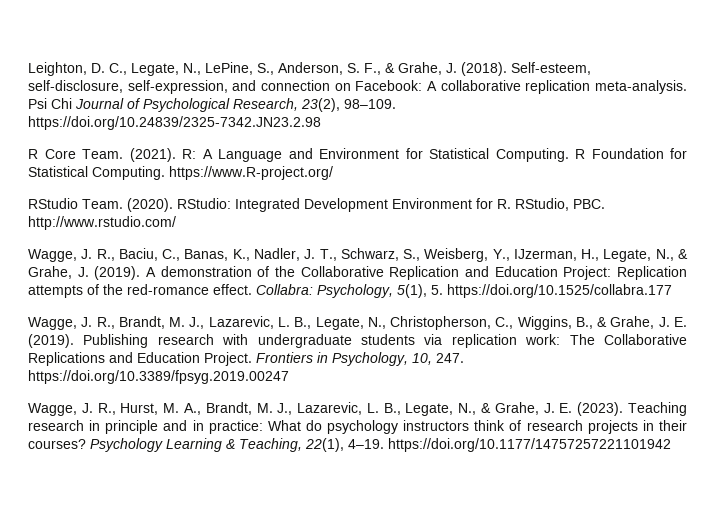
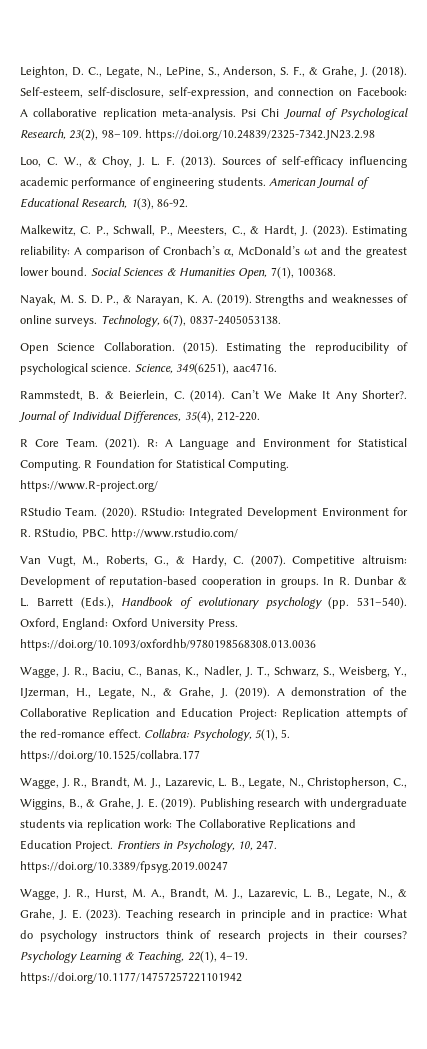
+ Loo, C. W., & Choy, J. L. F. (2013). Sources of self-efficacy influencing academic performance of engineering students. American Journal of Educational Research, 1(3), 86-92.
+ Malkewitz, C. P., Schwall, P., Meesters, C., & Hardt, J. (2023). Estimating reliability: A comparison of Cronbach’s α, McDonald’s ωt and the greatest lower bound. Social Sciences & Humanities Open, 7(1), 100368.
+ Nayak, M. S. D. P., & Narayan, K. A. (2019). Strengths and weaknesses of online surveys. Technology, 6(7), 0837-2405053138.
+ Open Science Collaboration. (2015). Estimating the reproducibility of psychological science. Science, 349(6251), aac4716.
+ Rammstedt, B. & Beierlein, C. (2014). Can’t We Make It Any Shorter?. Journal of Individual Differences, 35(4), 212-220.
+ Van Vugt, M., Roberts, G., & Hardy, C. (2007). Competitive altruism: Development of reputation-based cooperation in groups. In R. Dunbar & L. Barrett (Eds.), Handbook of evolutionary psychology (pp. 531–540). Oxford, England: Oxford University Press. https://doi.org/10.1093/oxfordhb/9780198568308.013.0036

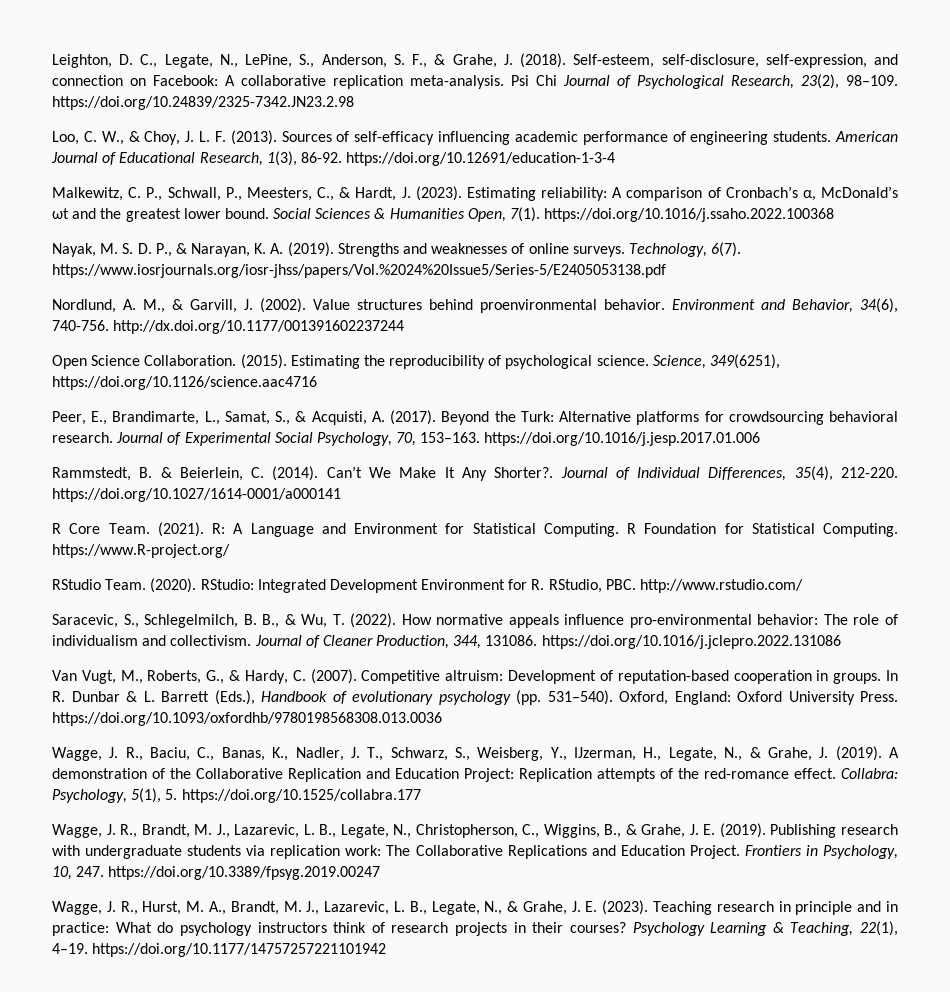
- American Journal of Educational Research, 1(3), 86-92.
+ American Journal of Educational Research, 1(3), 86-92. https://doi.org/10.12691/education-1-3-4
- Social Sciences & Humanities Open, 7(1), 100368.
+ Social Sciences & Humanities Open, 7(1). https://doi.org/10.1016/j.ssaho.2022.100368
- Technology, 6(7), 0837-2405053138.
+ Technology, 6(7). https://www.iosrjournals.org/iosr-jhss/papers/Vol.%2024%20Issue5/Series-5/E2405053138.pdf
+ Nordlund, A. M., & Garvill, J. (2002). Value structures behind proenvironmental behavior. Environment and Behavior, 34(6), 740-756. http://dx.doi.org/10.1177/001391602237244
- Science, 349(6251), aac4716.
+ Science, 349(6251), https://doi.org/10.1126/science.aac4716
+ Peer, E., Brandimarte, L., Samat, S., & Acquisti, A. (2017). Beyond the Turk: Alternative platforms for crowdsourcing behavioral research. Journal of Experimental Social Psychology, 70, 153–163. https://doi.org/10.1016/j.jesp.2017.01.006
- Journal of Individual Differences, 35(4), 212-220.
+ Journal of Individual Differences, 35(4), 212-220. https://doi.org/10.1027/1614-0001/a000141
+ Saracevic, S., Schlegelmilch, B. B., & Wu, T. (2022). How normative appeals influence pro-environmental behavior: The role of individualism and collectivism. Journal of Cleaner Production, 344, 131086. https://doi.org/10.1016/j.jclepro.2022.131086

